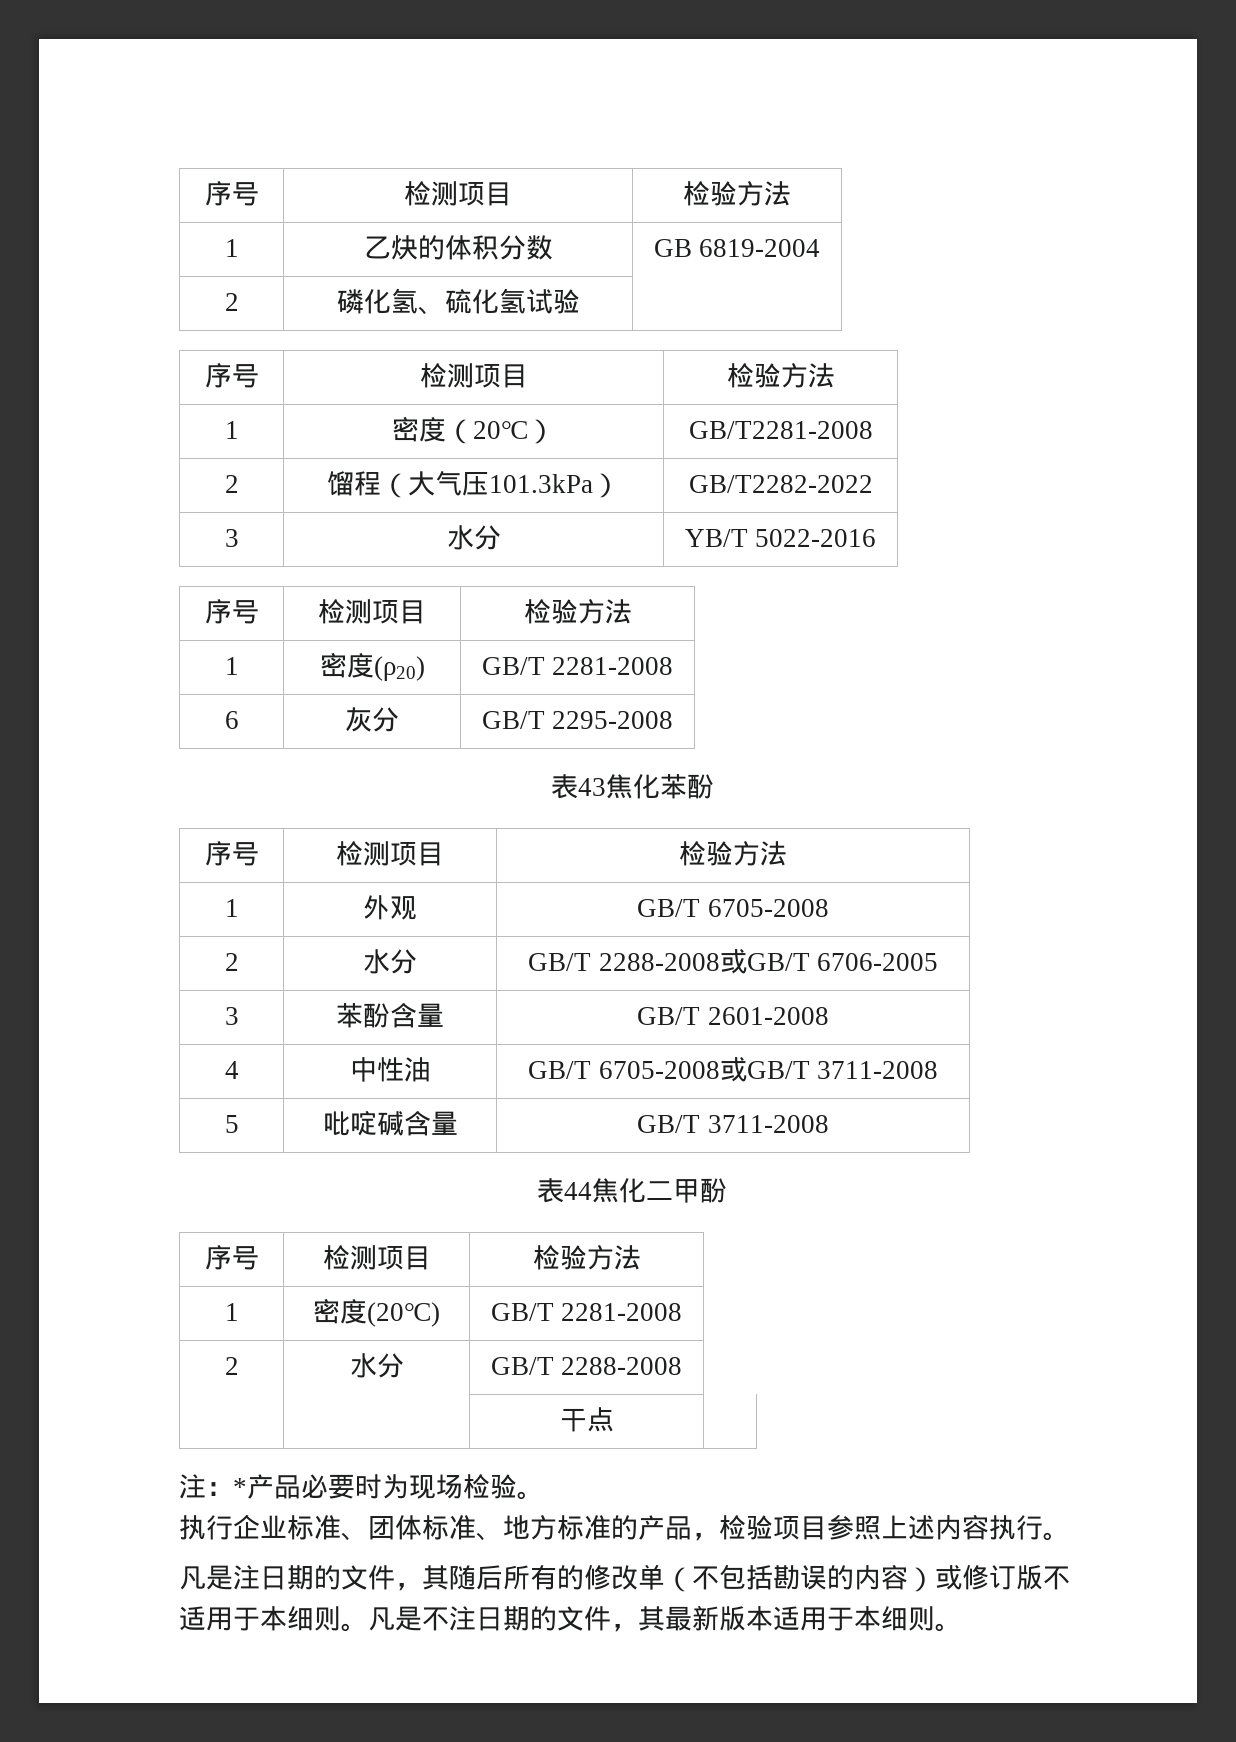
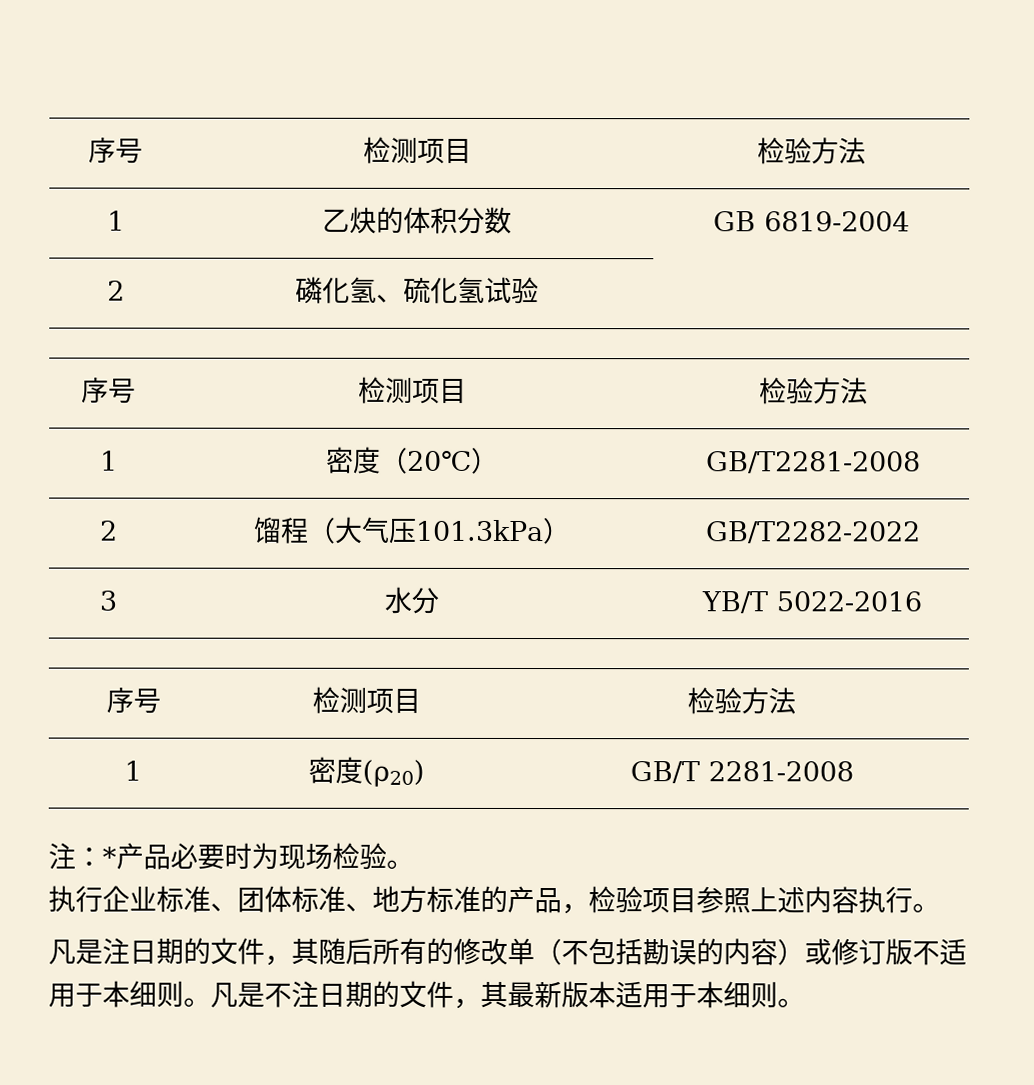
- 6 | 灰分 | GB/T 2295-2008
- 表43焦化苯酚
- 序号 | 检测项目 | 检验方法
- 1 | 外观 | GB/T 6705-2008
- 2 | 水分 | GB/T 2288-2008或GB/T 6706-2005
- 3 | 苯酚含量 | GB/T 2601-2008
- 4 | 中性油 | GB/T 6705-2008或GB/T 3711-2008
- 5 | 吡啶碱含量 | GB/T 3711-2008
- 表44焦化二甲酚
- 序号 | 检测项目 | 检验方法
- 1 | 密度(20℃) | GB/T 2281-2008
- 2 | 水分 | GB/T 2288-2008
- | | 干点 |

